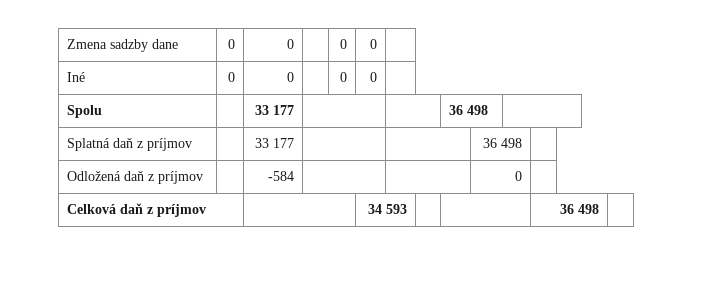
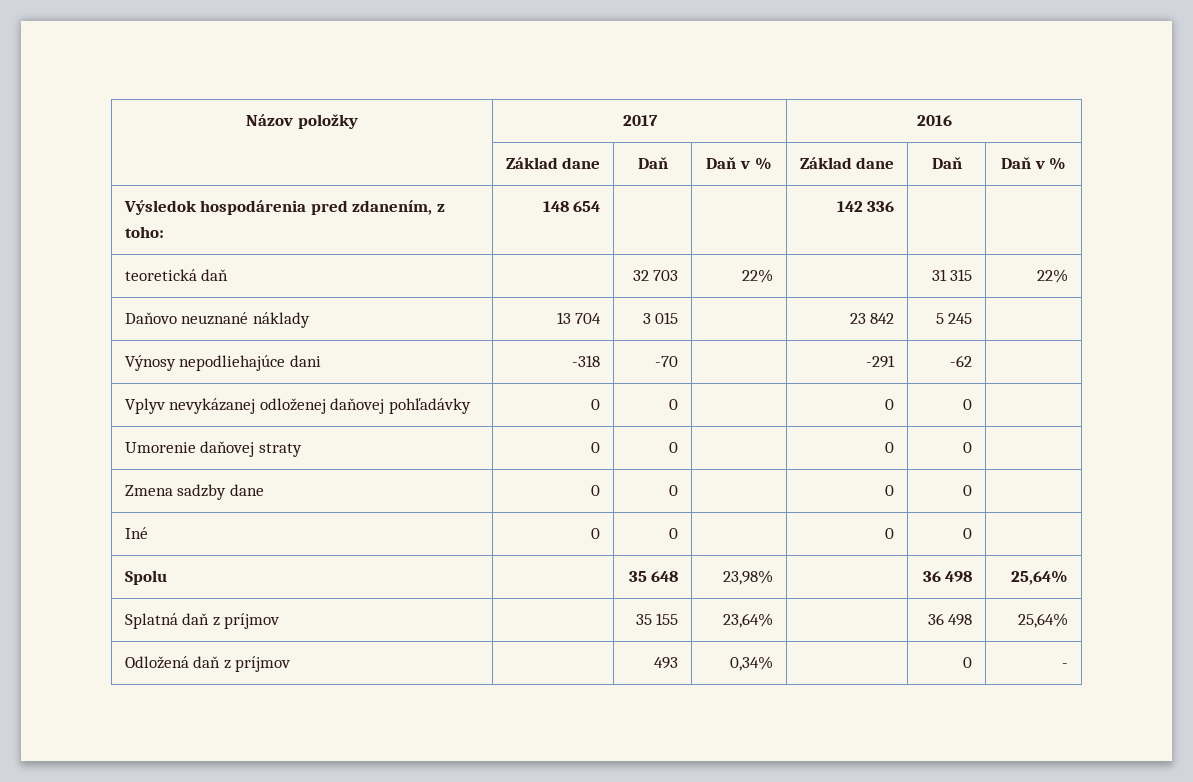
+ Názov položky | 2017 | 2016
+ | Základ dane | Daň | Daň v % | Základ dane | Daň | Daň v %
+ Výsledok hospodárenia pred zdanením, z toho: | 148 654 | | | 142 336 | |
+ teoretická daň | | 32 703 | 22% | | 31 315 | 22%
+ Daňovo neuznané náklady | 13 704 | 3 015 | | 23 842 | 5 245 |
+ Výnosy nepodliehajúce dani | -318 | -70 | | -291 | -62 |
+ Vplyv nevykázanej odloženej daňovej pohľadávky | 0 | 0 | | 0 | 0 |
+ Umorenie daňovej straty | 0 | 0 | | 0 | 0 |
- Spolu | | 33 177 | | | 36 498 |
+ Spolu | | 35 648 | 23,98% | | 36 498 | 25,64%
- Splatná daň z príjmov | | 33 177 | | | 36 498 |
+ Splatná daň z príjmov | | 35 155 | 23,64% | | 36 498 | 25,64%
- Odložená daň z príjmov | | -584 | | | 0 |
- Celková daň z príjmov | | 34 593 | | | 36 498 |
+ Odložená daň z príjmov | | 493 | 0,34% | | 0 | -

